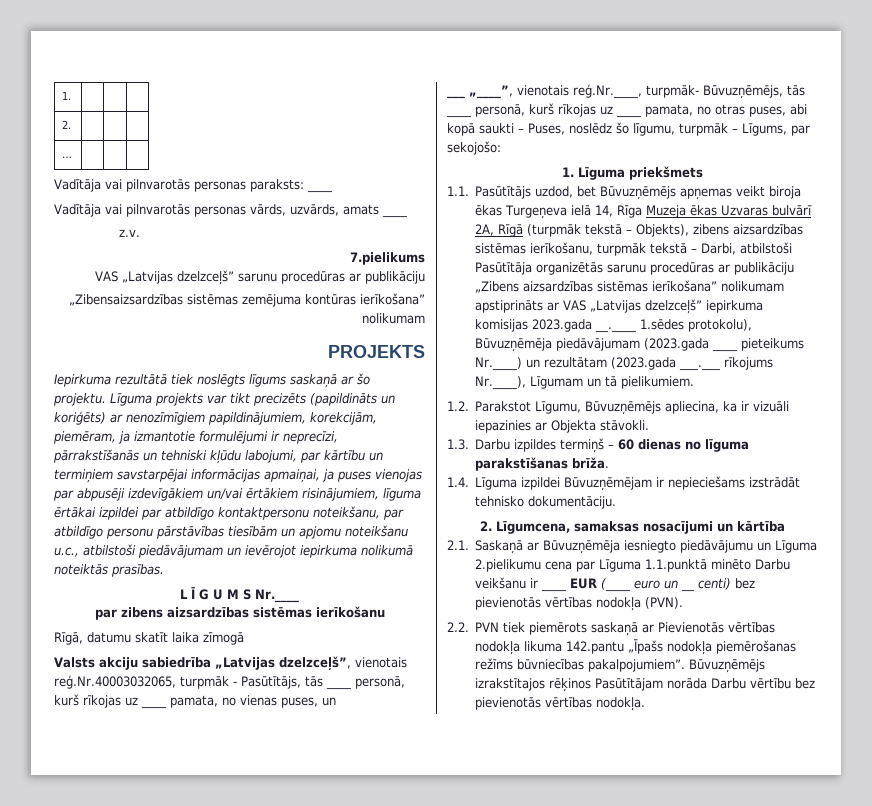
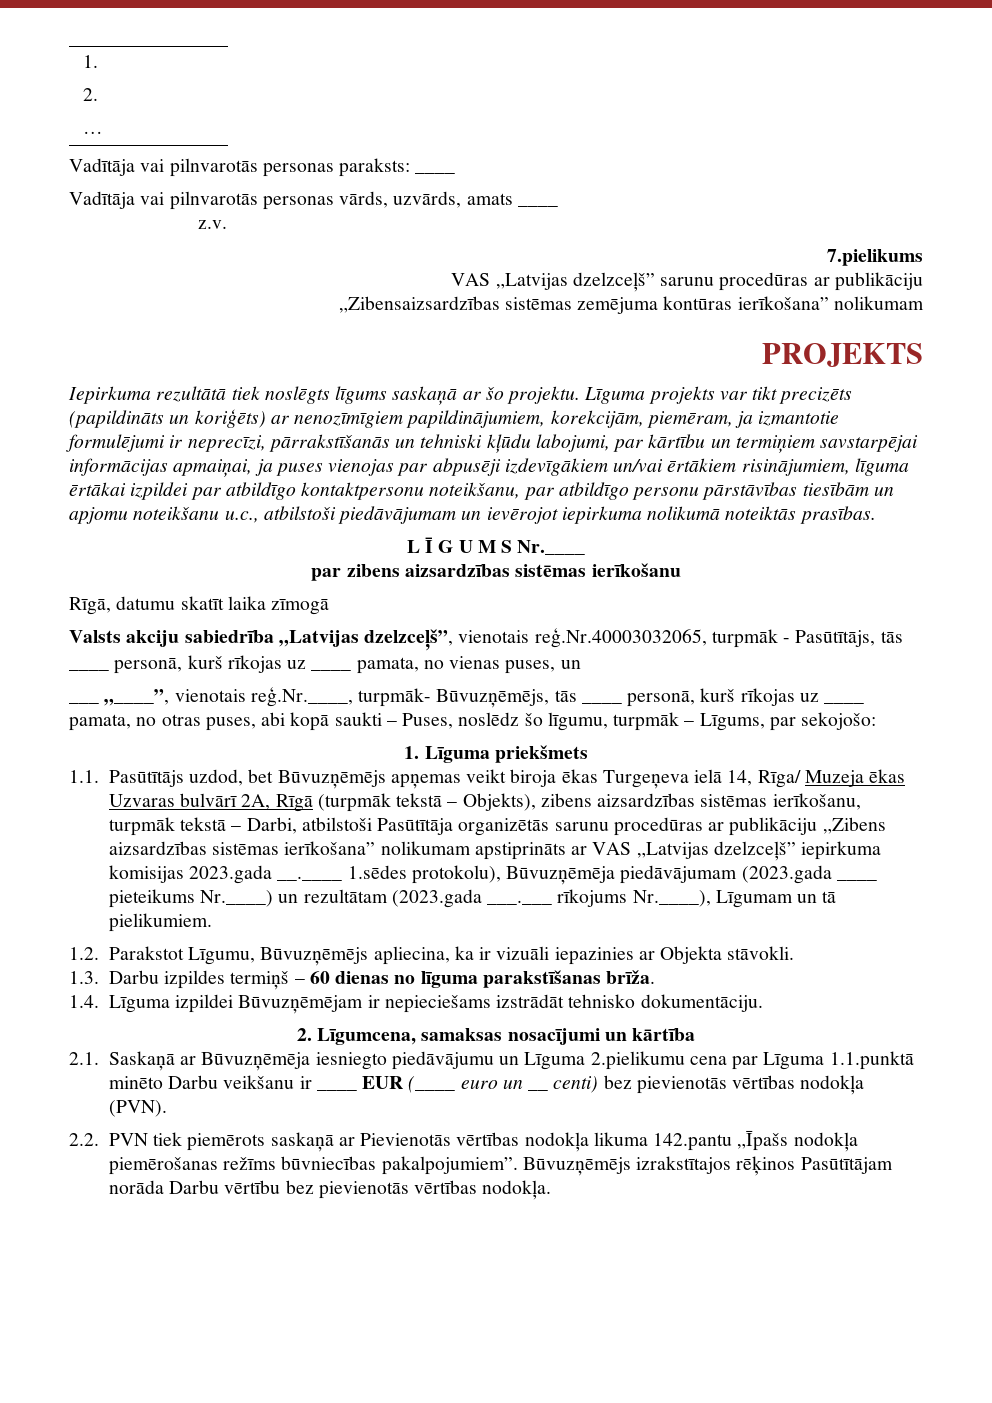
- 1.1. Pasūtītājs uzdod, bet Būvuzņēmējs apņemas veikt biroja ēkas Turgeņeva ielā 14, Rīga Muzeja ēkas Uzvaras bulvārī 2A, Rīgā (turpmāk tekstā – Objekts), zibens aizsardzības sistēmas ierīkošanu, turpmāk tekstā – Darbi, atbilstoši Pasūtītāja organizētās sarunu procedūras ar publikāciju „Zibens aizsardzības sistēmas ierīkošana” nolikumam apstiprināts ar VAS „Latvijas dzelzceļš” iepirkuma komisijas 2023.gada __.____ 1.sēdes protokolu), Būvuzņēmēja piedāvājumam (2023.gada ____ pieteikums Nr.____) un rezultātam (2023.gada ___.___ rīkojums Nr.____), Līgumam un tā pielikumiem.
+ 1.1. Pasūtītājs uzdod, bet Būvuzņēmējs apņemas veikt biroja ēkas Turgeņeva ielā 14, Rīga/ Muzeja ēkas Uzvaras bulvārī 2A, Rīgā (turpmāk tekstā – Objekts), zibens aizsardzības sistēmas ierīkošanu, turpmāk tekstā – Darbi, atbilstoši Pasūtītāja organizētās sarunu procedūras ar publikāciju „Zibens aizsardzības sistēmas ierīkošana” nolikumam apstiprināts ar VAS „Latvijas dzelzceļš” iepirkuma komisijas 2023.gada __.____ 1.sēdes protokolu), Būvuzņēmēja piedāvājumam (2023.gada ____ pieteikums Nr.____) un rezultātam (2023.gada ___.___ rīkojums Nr.____), Līgumam un tā pielikumiem.

